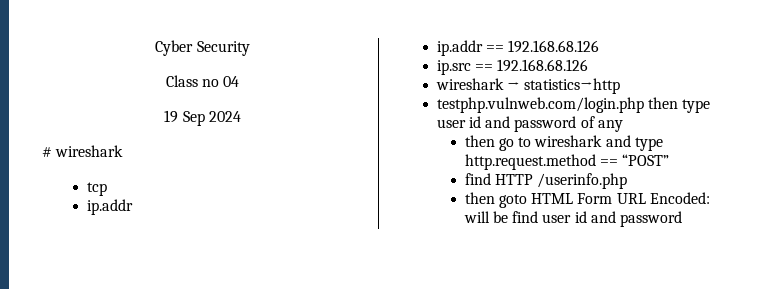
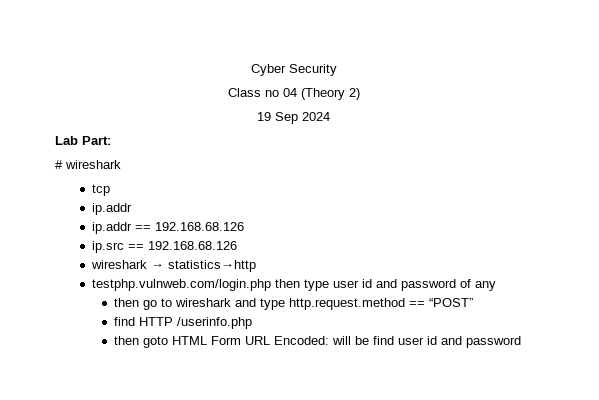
- Class no 04
+ Class no 04 (Theory 2)
+ Lab Part:

